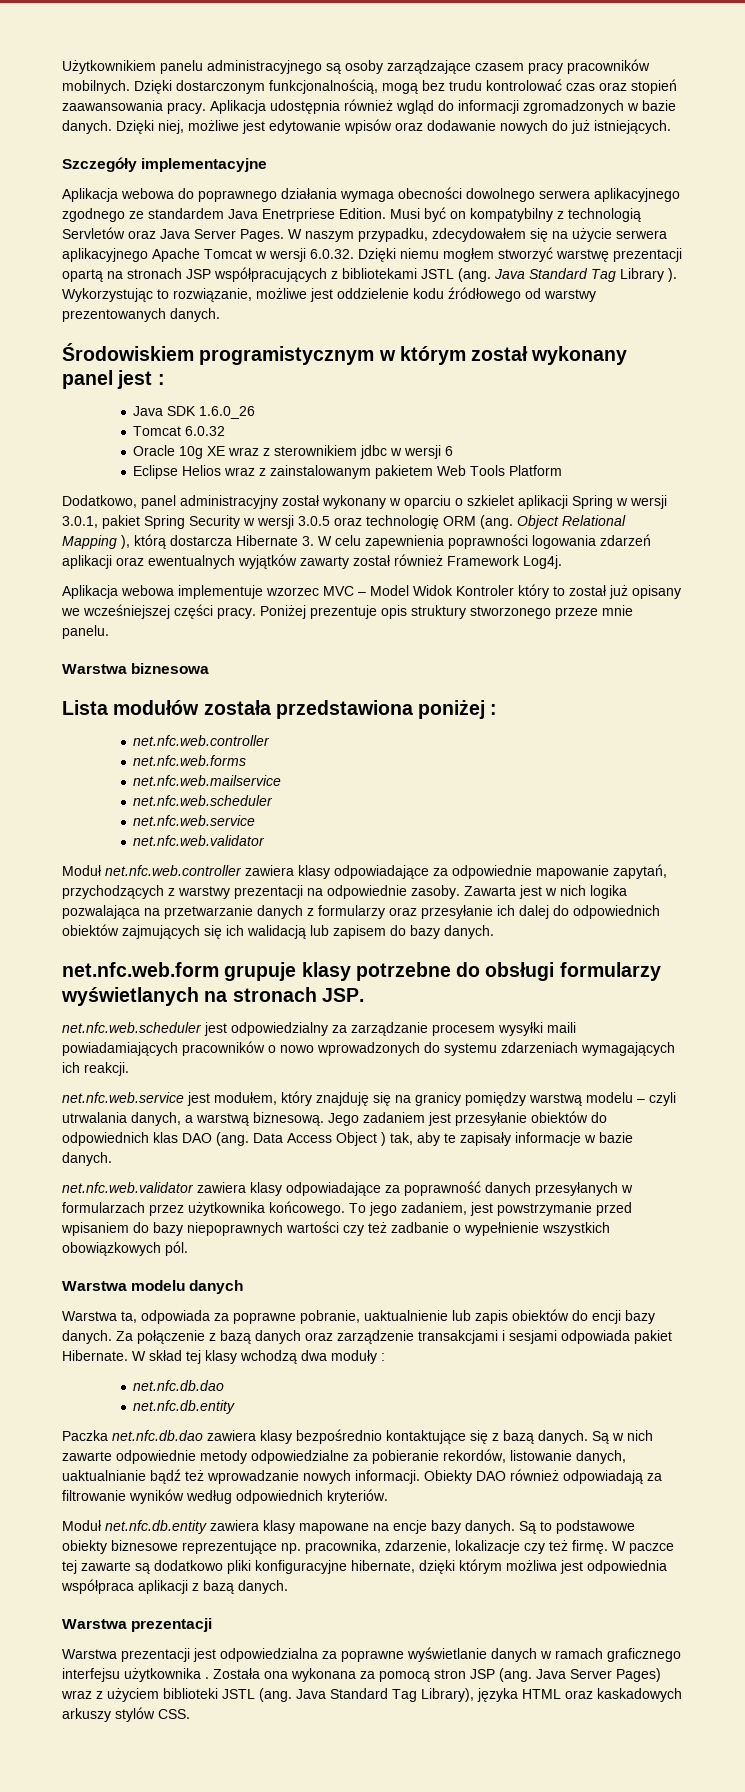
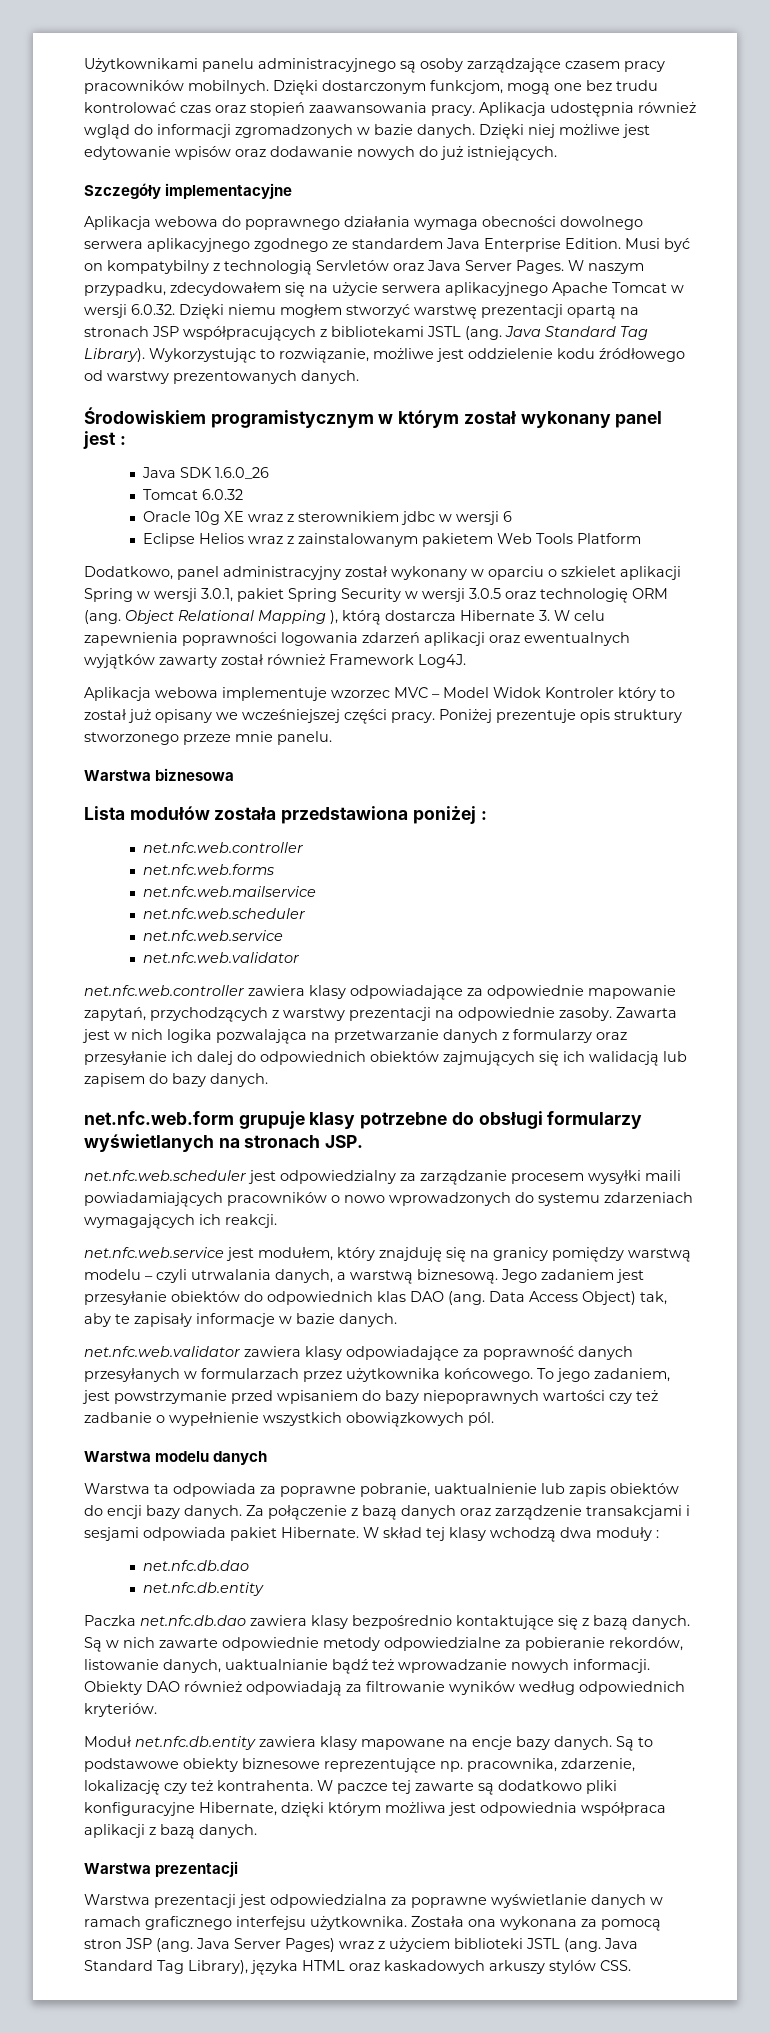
- Użytkownikiem panelu administracyjnego są osoby zarządzające czasem pracy pracowników mobilnych.
+ Użytkownikami panelu administracyjnego są osoby zarządzające czasem pracy pracowników mobilnych.
- Dzięki dostarczonym funkcjonalnością, mogą bez trudu kontrolować czas oraz stopień zaawansowania pracy.
+ Dzięki dostarczonym funkcjom, mogą one bez trudu kontrolować czas oraz stopień zaawansowania pracy.
- Dzięki niej, możliwe jest edytowanie wpisów oraz dodawanie nowych do już istniejących.
+ Dzięki niej możliwe jest edytowanie wpisów oraz dodawanie nowych do już istniejących.
- Aplikacja webowa do poprawnego działania wymaga obecności dowolnego serwera aplikacyjnego zgodnego ze standardem Java Enetrpriese Edition.
+ Aplikacja webowa do poprawnego działania wymaga obecności dowolnego serwera aplikacyjnego zgodnego ze standardem Java Enterprise Edition.
- Java Standard Tag Library ).
+ Java Standard Tag Library).
- Object Relational Mapping ), którą dostarcza Hibernate 3. W celu zapewnienia poprawności logowania zdarzeń aplikacji oraz ewentualnych wyjątków zawarty został również Framework Log4j.
+ Object Relational Mapping ), którą dostarcza Hibernate 3. W celu zapewnienia poprawności logowania zdarzeń aplikacji oraz ewentualnych wyjątków zawarty został również Framework Log4J.
- Moduł net.nfc.web.controller zawiera klasy odpowiadające za odpowiednie mapowanie zapytań, przychodzących z warstwy prezentacji na odpowiednie zasoby.
+ net.nfc.web.controller zawiera klasy odpowiadające za odpowiednie mapowanie zapytań, przychodzących z warstwy prezentacji na odpowiednie zasoby.
- Data Access Object ) tak, aby te zapisały informacje w bazie danych.
+ Data Access Object) tak, aby te zapisały informacje w bazie danych.
- Warstwa ta, odpowiada za poprawne pobranie, uaktualnienie lub zapis obiektów do encji bazy danych.
+ Warstwa ta odpowiada za poprawne pobranie, uaktualnienie lub zapis obiektów do encji bazy danych.
- Są to podstawowe obiekty biznesowe reprezentujące np. pracownika, zdarzenie, lokalizacje czy też firmę.
+ Są to podstawowe obiekty biznesowe reprezentujące np. pracownika, zdarzenie, lokalizację czy też kontrahenta.
- W paczce tej zawarte są dodatkowo pliki konfiguracyjne hibernate, dzięki którym możliwa jest odpowiednia współpraca aplikacji z bazą danych.
+ W paczce tej zawarte są dodatkowo pliki konfiguracyjne Hibernate, dzięki którym możliwa jest odpowiednia współpraca aplikacji z bazą danych.
- Warstwa prezentacji jest odpowiedzialna za poprawne wyświetlanie danych w ramach graficznego interfejsu użytkownika .
+ Warstwa prezentacji jest odpowiedzialna za poprawne wyświetlanie danych w ramach graficznego interfejsu użytkownika.

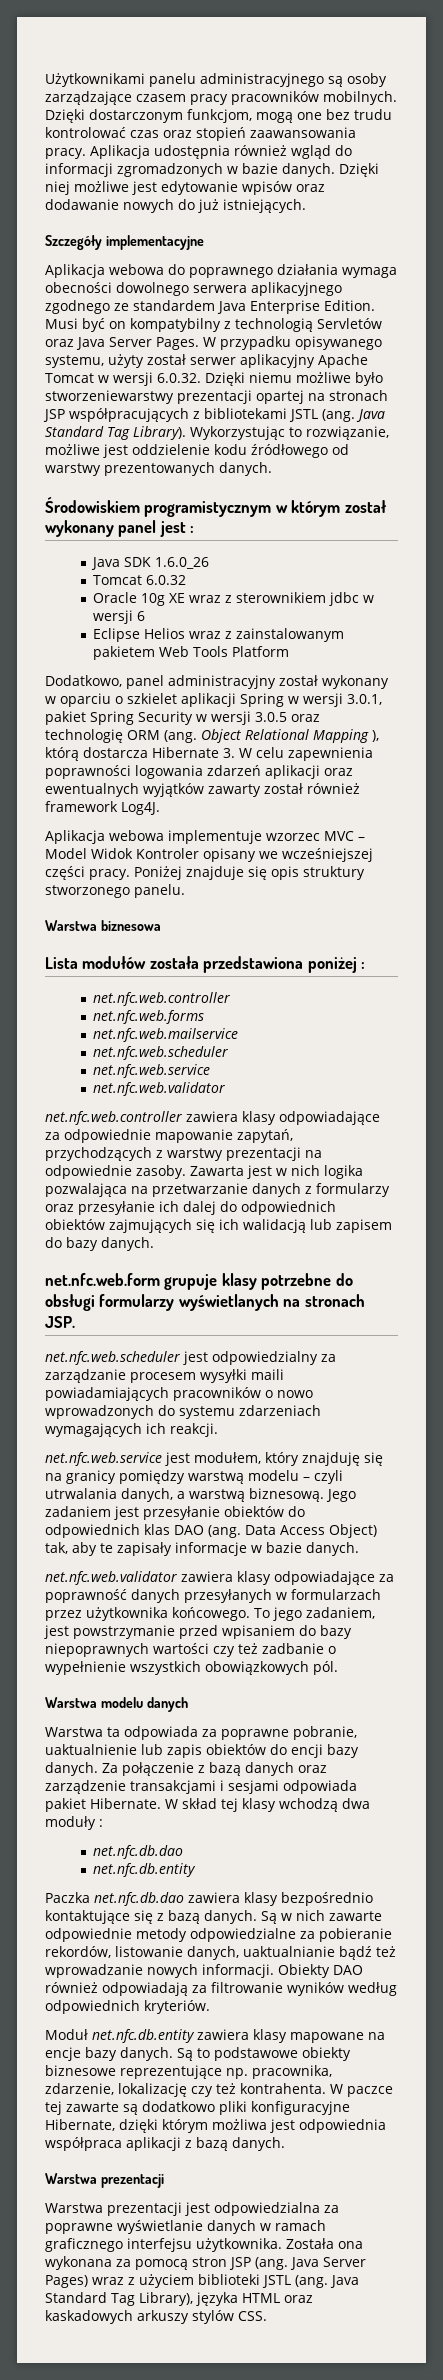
- W naszym przypadku, zdecydowałem się na użycie serwera aplikacyjnego Apache Tomcat w wersji 6.0.32. Dzięki niemu mogłem stworzyć warstwę prezentacji opartą na stronach JSP współpracujących z bibliotekami JSTL (ang.
+ W przypadku opisywanego systemu, użyty został serwer aplikacyjny Apache Tomcat w wersji 6.0.32. Dzięki niemu możliwe było stworzeniewarstwy prezentacji opartej na stronach JSP współpracujących z bibliotekami JSTL (ang.
- Object Relational Mapping ), którą dostarcza Hibernate 3. W celu zapewnienia poprawności logowania zdarzeń aplikacji oraz ewentualnych wyjątków zawarty został również Framework Log4J.
+ Object Relational Mapping ), którą dostarcza Hibernate 3. W celu zapewnienia poprawności logowania zdarzeń aplikacji oraz ewentualnych wyjątków zawarty został również framework Log4J.
- Aplikacja webowa implementuje wzorzec MVC – Model Widok Kontroler który to został już opisany we wcześniejszej części pracy.
+ Aplikacja webowa implementuje wzorzec MVC – Model Widok Kontroler opisany we wcześniejszej części pracy.
- Poniżej prezentuje opis struktury stworzonego przeze mnie panelu.
+ Poniżej znajduje się opis struktury stworzonego panelu.

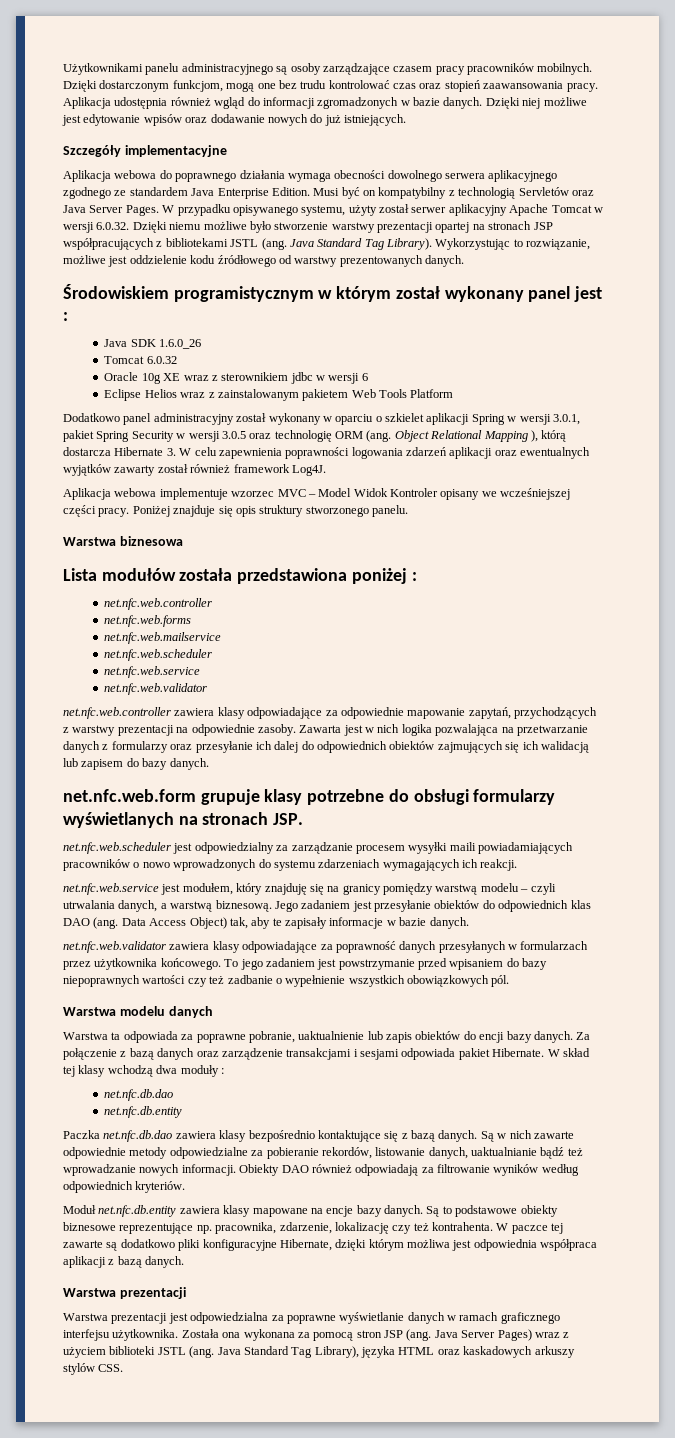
- W przypadku opisywanego systemu, użyty został serwer aplikacyjny Apache Tomcat w wersji 6.0.32. Dzięki niemu możliwe było stworzeniewarstwy prezentacji opartej na stronach JSP współpracujących z bibliotekami JSTL (ang.
+ W przypadku opisywanego systemu, użyty został serwer aplikacyjny Apache Tomcat w wersji 6.0.32. Dzięki niemu możliwe było stworzenie warstwy prezentacji opartej na stronach JSP współpracujących z bibliotekami JSTL (ang.
- Dodatkowo, panel administracyjny został wykonany w oparciu o szkielet aplikacji Spring w wersji 3.0.1, pakiet Spring Security w wersji 3.0.5 oraz technologię ORM (ang.
+ Dodatkowo panel administracyjny został wykonany w oparciu o szkielet aplikacji Spring w wersji 3.0.1, pakiet Spring Security w wersji 3.0.5 oraz technologię ORM (ang.
- To jego zadaniem, jest powstrzymanie przed wpisaniem do bazy niepoprawnych wartości czy też zadbanie o wypełnienie wszystkich obowiązkowych pól.
+ To jego zadaniem jest powstrzymanie przed wpisaniem do bazy niepoprawnych wartości czy też zadbanie o wypełnienie wszystkich obowiązkowych pól.

